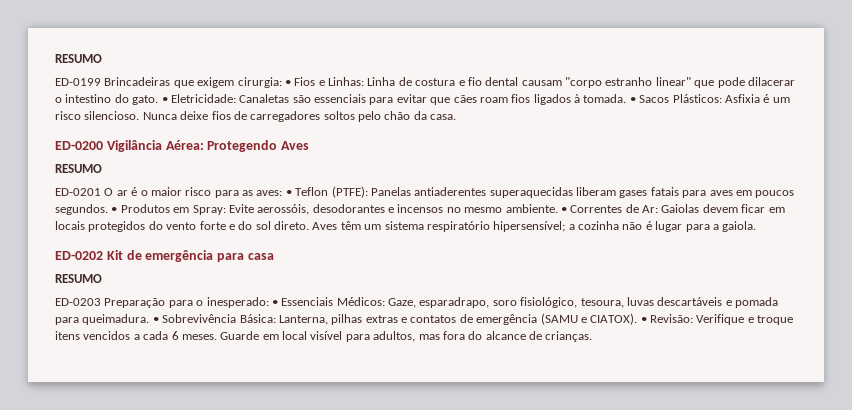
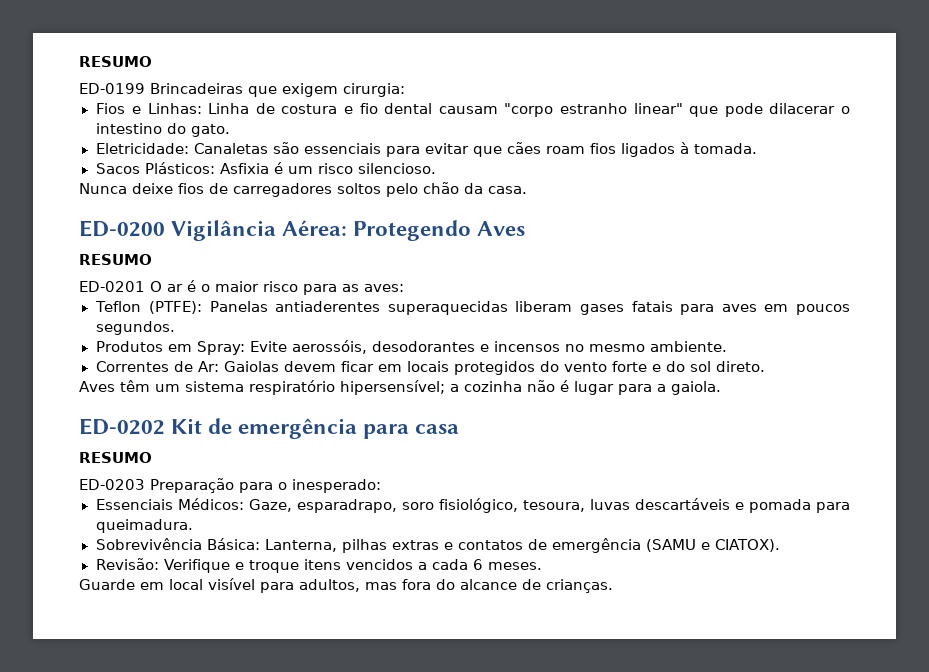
- ED-0199 Brincadeiras que exigem cirurgia: • Fios e Linhas: Linha de costura e fio dental causam "corpo estranho linear" que pode dilacerar o intestino do gato. • Eletricidade: Canaletas são essenciais para evitar que cães roam fios ligados à tomada. • Sacos Plásticos: Asfixia é um risco silencioso. Nunca deixe fios de carregadores soltos pelo chão da casa.
+ ED-0199 Brincadeiras que exigem cirurgia:
+ Fios e Linhas: Linha de costura e fio dental causam "corpo estranho linear" que pode dilacerar o intestino do gato.
+ Eletricidade: Canaletas são essenciais para evitar que cães roam fios ligados à tomada.
+ Sacos Plásticos: Asfixia é um risco silencioso.
+ Nunca deixe fios de carregadores soltos pelo chão da casa.
- ED-0201 O ar é o maior risco para as aves: • Teflon (PTFE):
+ ED-0201 O ar é o maior risco para as aves:
+ Teflon (PTFE):
- Panelas antiaderentes superaquecidas liberam gases fatais para aves em poucos segundos. • Produtos em Spray:
+ Panelas antiaderentes superaquecidas liberam gases fatais para aves em poucos segundos.
+ Produtos em Spray:
- Evite aerossóis, desodorantes e incensos no mesmo ambiente. • Correntes de Ar:
+ Evite aerossóis, desodorantes e incensos no mesmo ambiente.
+ Correntes de Ar:
- Gaiolas devem ficar em locais protegidos do vento forte e do sol direto. Aves têm um sistema respiratório hipersensível;
+ Gaiolas devem ficar em locais protegidos do vento forte e do sol direto.
+ Aves têm um sistema respiratório hipersensível;
- ED-0203 Preparação para o inesperado: • Essenciais Médicos: Gaze, esparadrapo, soro fisiológico, tesoura, luvas descartáveis e pomada para queimadura. • Sobrevivência Básica: Lanterna, pilhas extras e contatos de emergência (SAMU e CIATOX). • Revisão: Verifique e troque itens vencidos a cada 6 meses. Guarde em local visível para adultos, mas fora do alcance de crianças.
+ ED-0203 Preparação para o inesperado:
+ Essenciais Médicos: Gaze, esparadrapo, soro fisiológico, tesoura, luvas descartáveis e pomada para queimadura.
+ Sobrevivência Básica: Lanterna, pilhas extras e contatos de emergência (SAMU e CIATOX).
+ Revisão: Verifique e troque itens vencidos a cada 6 meses.
+ Guarde em local visível para adultos, mas fora do alcance de crianças.

